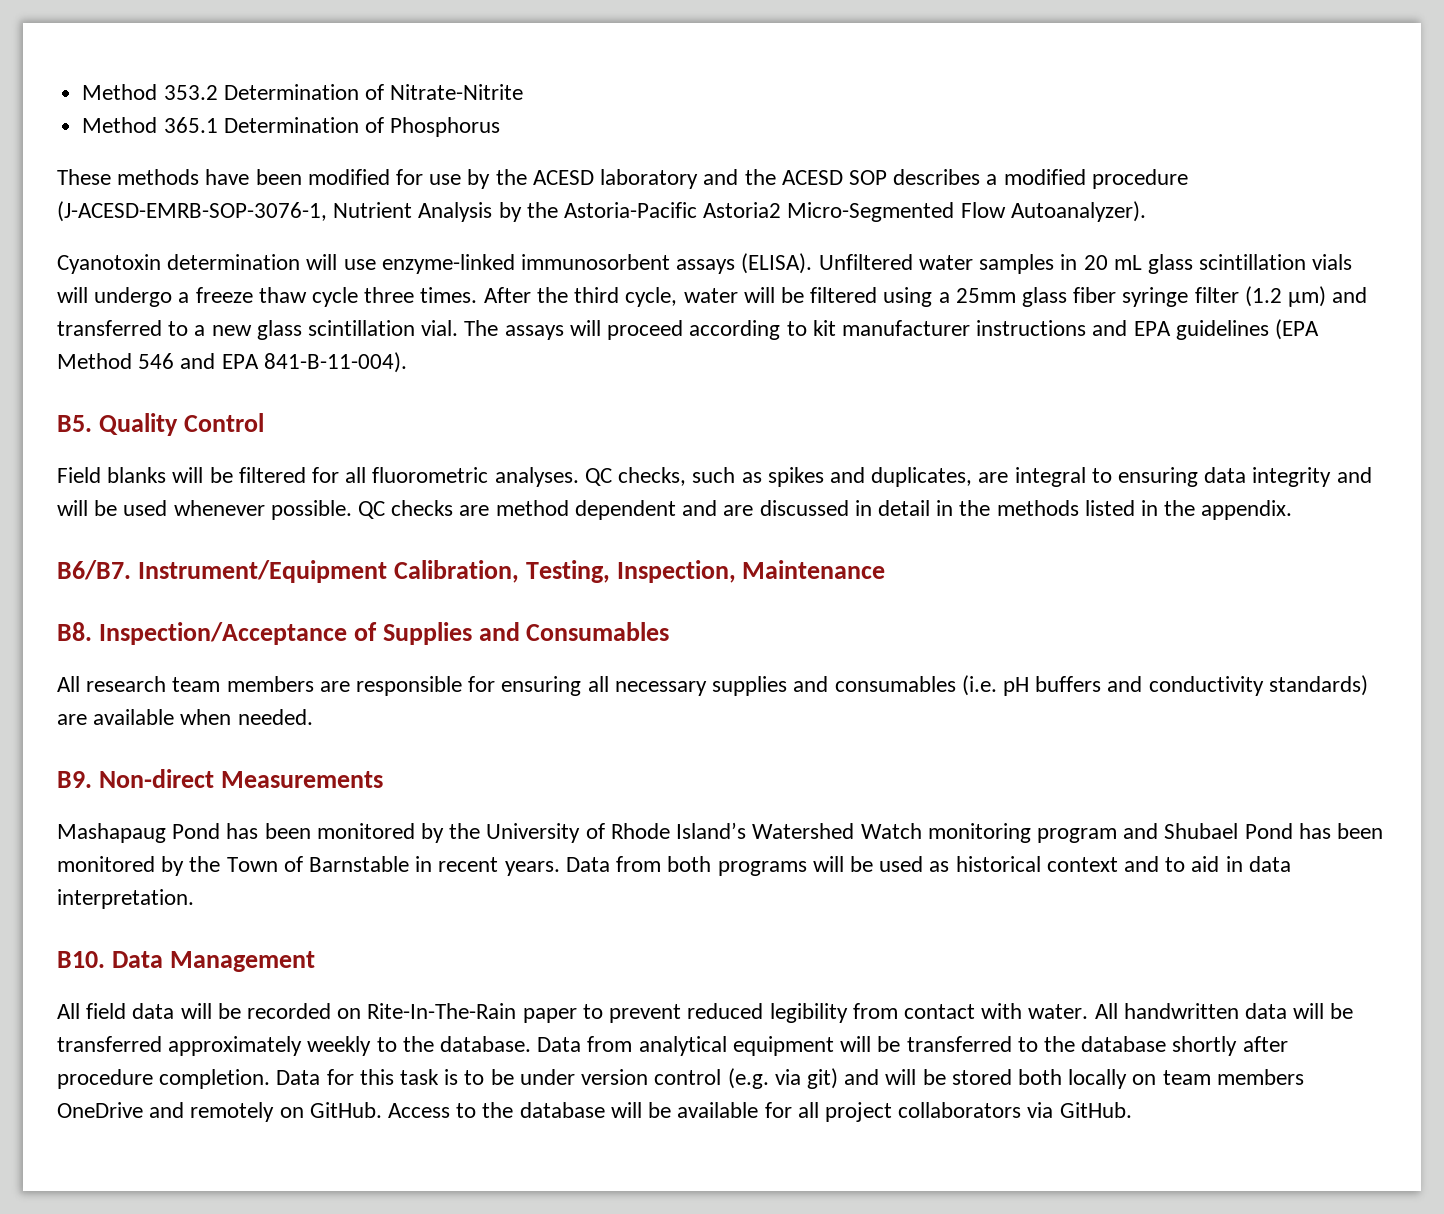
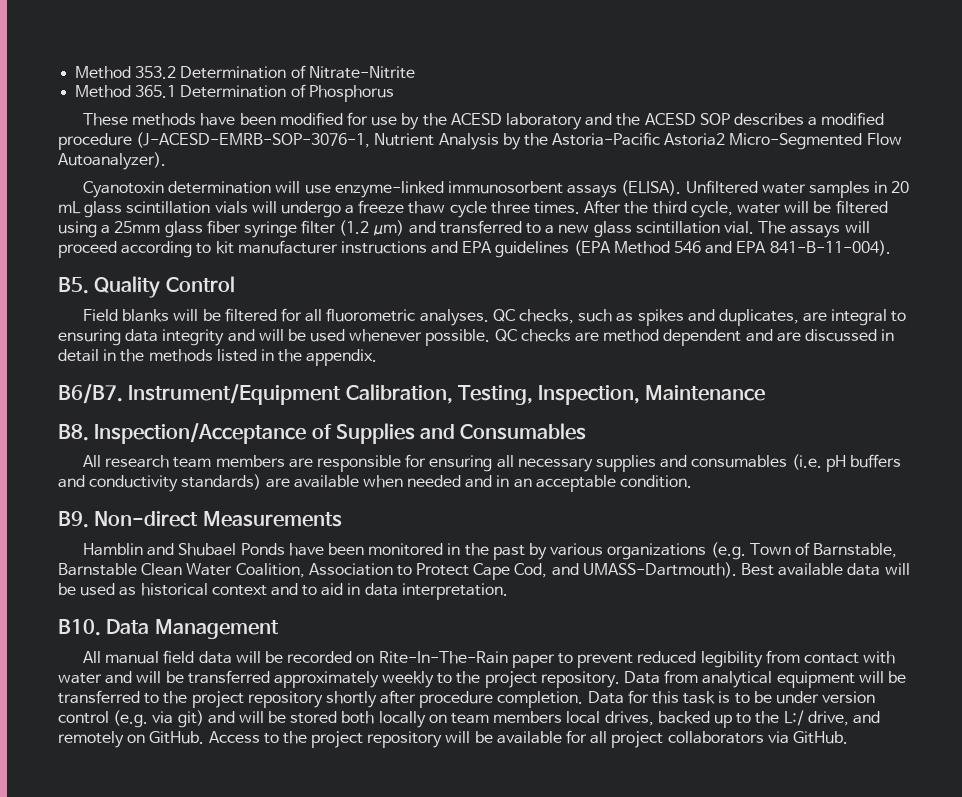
- All research team members are responsible for ensuring all necessary supplies and consumables (i.e. pH buffers and conductivity standards) are available when needed.
+ All research team members are responsible for ensuring all necessary supplies and consumables (i.e. pH buffers and conductivity standards) are available when needed and in an acceptable condition.
  B9. Non-direct Measurements
- Mashapaug Pond has been monitored by the University of Rhode Island’s Watershed Watch monitoring program and Shubael Pond has been monitored by the Town of Barnstable in recent years. Data from both programs will be used as historical context and to aid in data interpretation.
+ Hamblin and Shubael Ponds have been monitored in the past by various organizations (e.g. Town of Barnstable, Barnstable Clean Water Coalition, Association to Protect Cape Cod, and UMASS-Dartmouth). Best available data will be used as historical context and to aid in data interpretation.
- All field data will be recorded on Rite-In-The-Rain paper to prevent reduced legibility from contact with water. All handwritten data will be transferred approximately weekly to the database.
+ All manual field data will be recorded on Rite-In-The-Rain paper to prevent reduced legibility from contact with water and will be transferred approximately weekly to the project repository.
- Data from analytical equipment will be transferred to the database shortly after procedure completion.
+ Data from analytical equipment will be transferred to the project repository shortly after procedure completion.
- Data for this task is to be under version control (e.g. via git) and will be stored both locally on team members OneDrive and remotely on GitHub.
+ Data for this task is to be under version control (e.g. via git) and will be stored both locally on team members local drives, backed up to the L:/ drive, and remotely on GitHub.
- Access to the database will be available for all project collaborators via GitHub.
+ Access to the project repository will be available for all project collaborators via GitHub.

